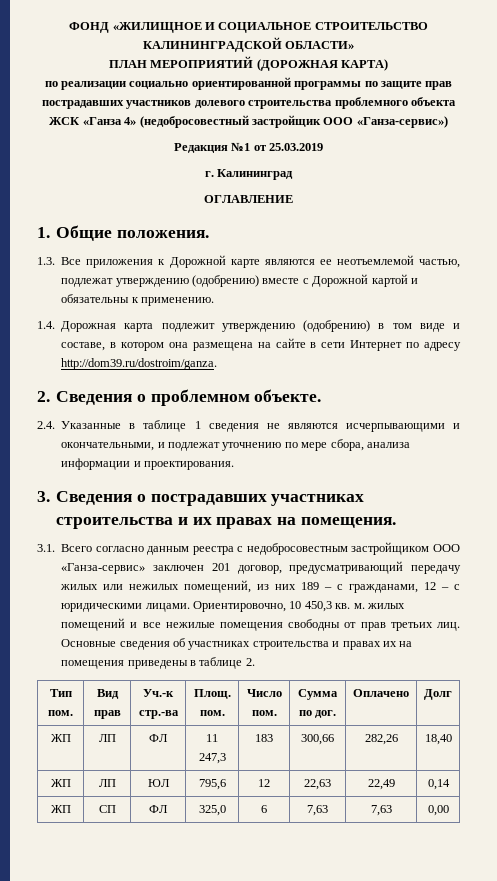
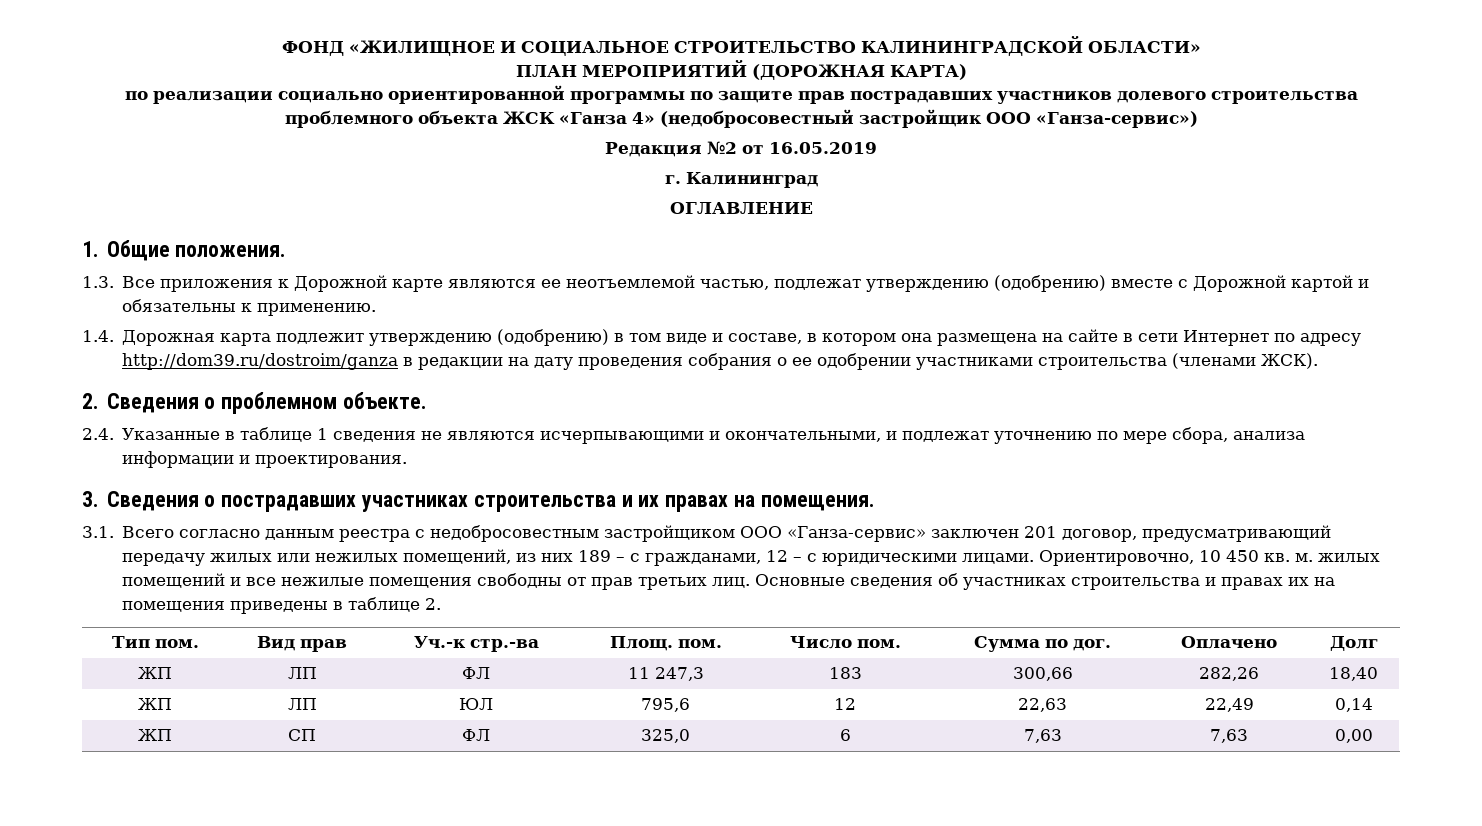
- Редакция №1 от 25.03.2019
+ Редакция №2 от 16.05.2019
- 1.4. Дорожная карта подлежит утверждению (одобрению) в том виде и составе, в котором она размещена на сайте в сети Интернет по адресу http://dom39.ru/dostroim/ganza.
+ 1.4. Дорожная карта подлежит утверждению (одобрению) в том виде и составе, в котором она размещена на сайте в сети Интернет по адресу http://dom39.ru/dostroim/ganza в редакции на дату проведения собрания о ее одобрении участниками строительства (членами ЖСК).
- Ориентировочно, 10 450,3 кв. м. жилых помещений и все нежилые помещения свободны от прав третьих лиц.
+ Ориентировочно, 10 450 кв. м. жилых помещений и все нежилые помещения свободны от прав третьих лиц.

